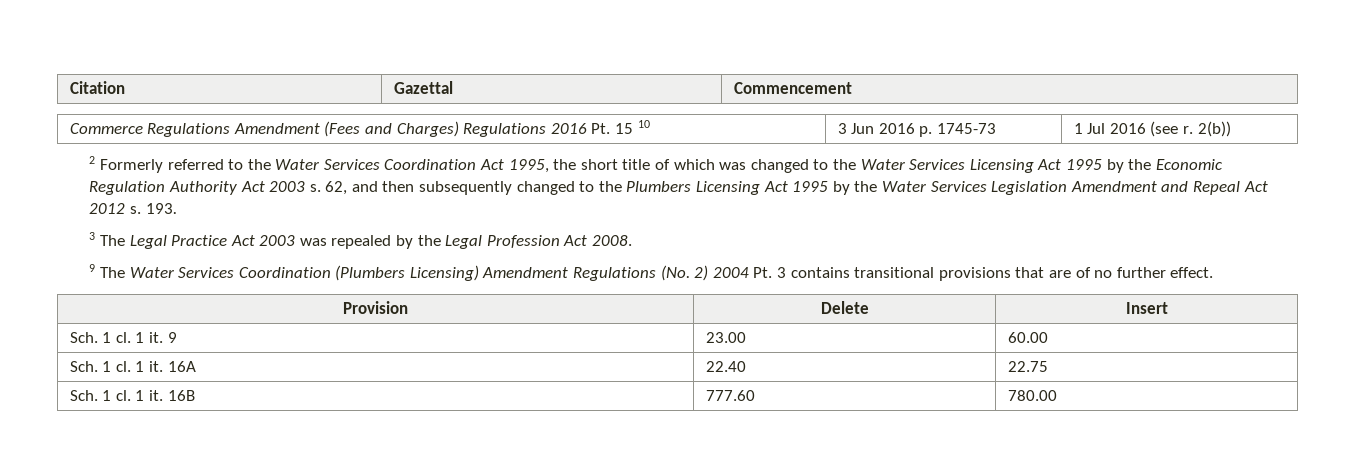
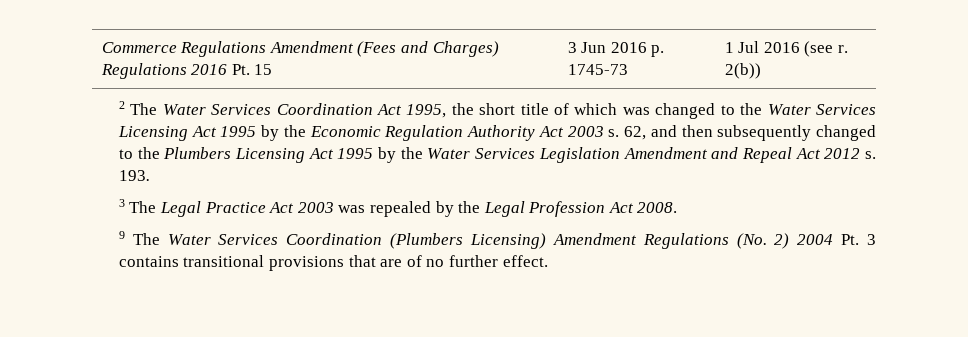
- Citation | Gazettal | Commencement
- Commerce Regulations Amendment (Fees and Charges) Regulations 2016 Pt. 15 10 | 3 Jun 2016 p. 1745-73 | 1 Jul 2016 (see r. 2(b))
+ Commerce Regulations Amendment (Fees and Charges) Regulations 2016 Pt. 15 | 3 Jun 2016 p. 1745-73 | 1 Jul 2016 (see r. 2(b))
- 2 Formerly referred to the Water Services Coordination Act 1995, the short title of which was changed to the Water Services Licensing Act 1995 by the Economic Regulation Authority Act 2003 s.
+ 2 The Water Services Coordination Act 1995, the short title of which was changed to the Water Services Licensing Act 1995 by the Economic Regulation Authority Act 2003 s.
- Provision | Delete | Insert
- Sch. 1 cl. 1 it. 9 | 23.00 | 60.00
- Sch. 1 cl. 1 it. 16A | 22.40 | 22.75
- Sch. 1 cl. 1 it. 16B | 777.60 | 780.00

